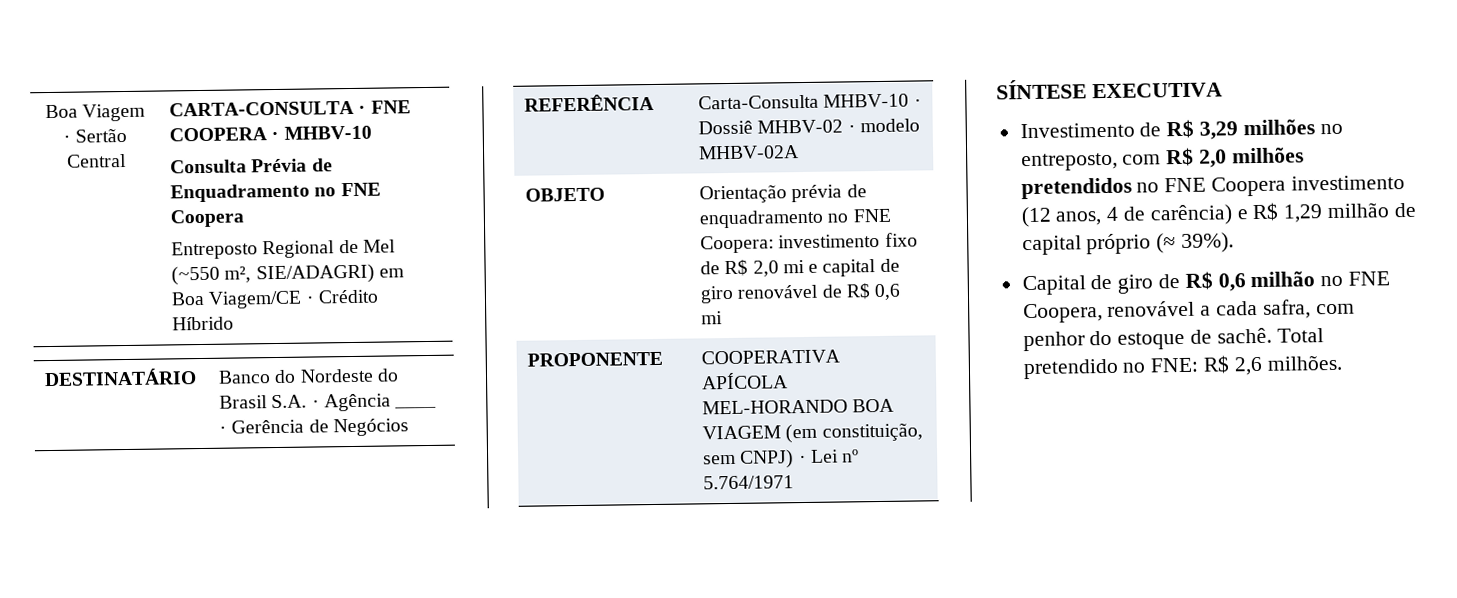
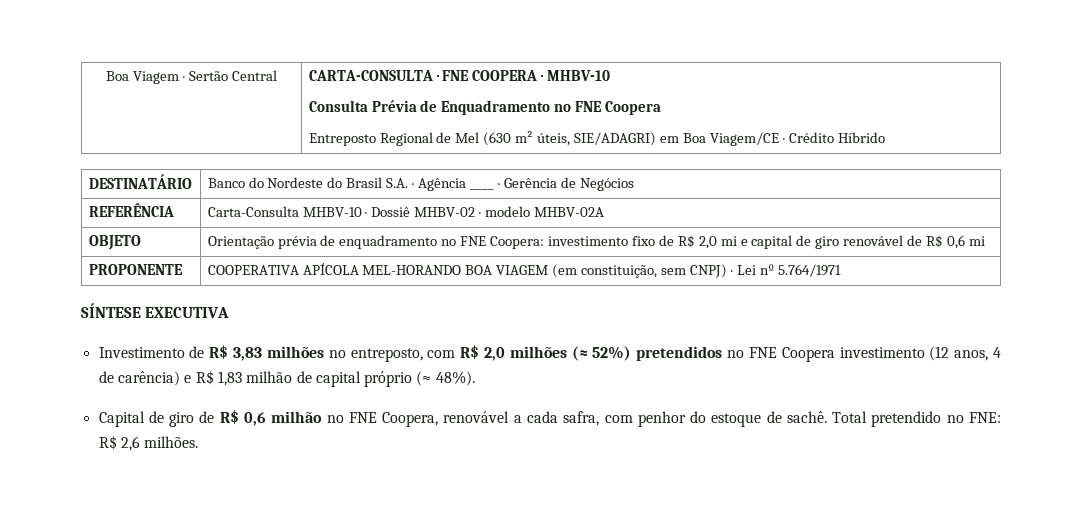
  Boa Viagem · Sertão Central | CARTA-CONSULTA · FNE COOPERA · MHBV-10
  Consulta Prévia de Enquadramento no FNE Coopera
- Entreposto Regional de Mel (~550 m², SIE/ADAGRI) em Boa Viagem/CE · Crédito Híbrido
+ Entreposto Regional de Mel (630 m² úteis, SIE/ADAGRI) em Boa Viagem/CE · Crédito Híbrido
- Investimento de R$ 3,29 milhões no entreposto, com R$ 2,0 milhões pretendidos no FNE Coopera investimento (12 anos, 4 de carência) e R$ 1,29 milhão de capital próprio (≈ 39%).
+ Investimento de R$ 3,83 milhões no entreposto, com R$ 2,0 milhões (≈ 52%) pretendidos no FNE Coopera investimento (12 anos, 4 de carência) e R$ 1,83 milhão de capital próprio (≈ 48%).

